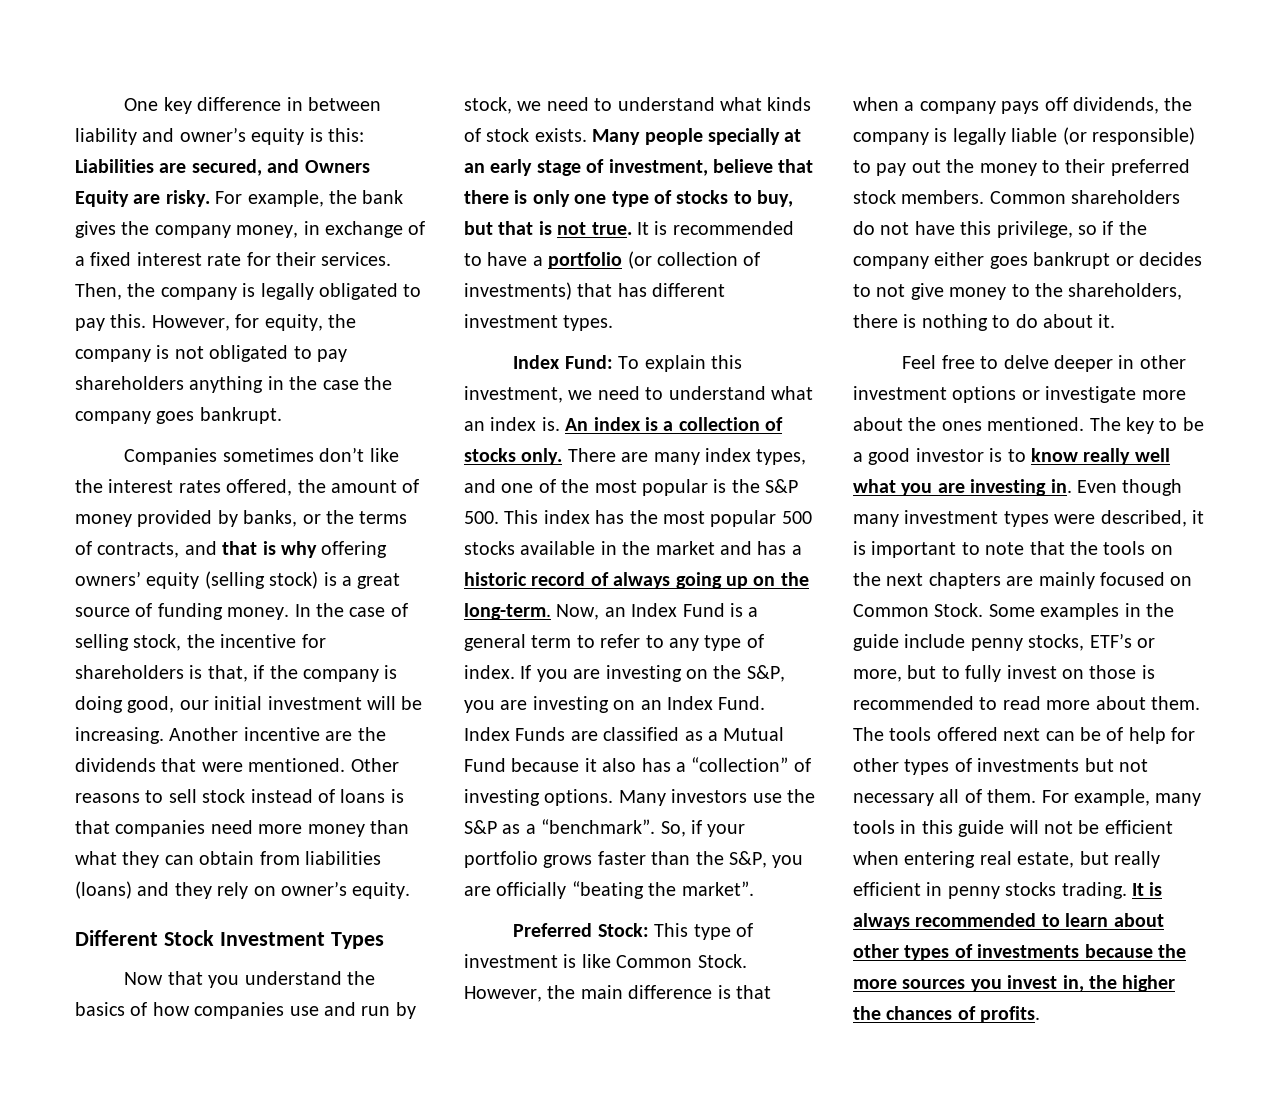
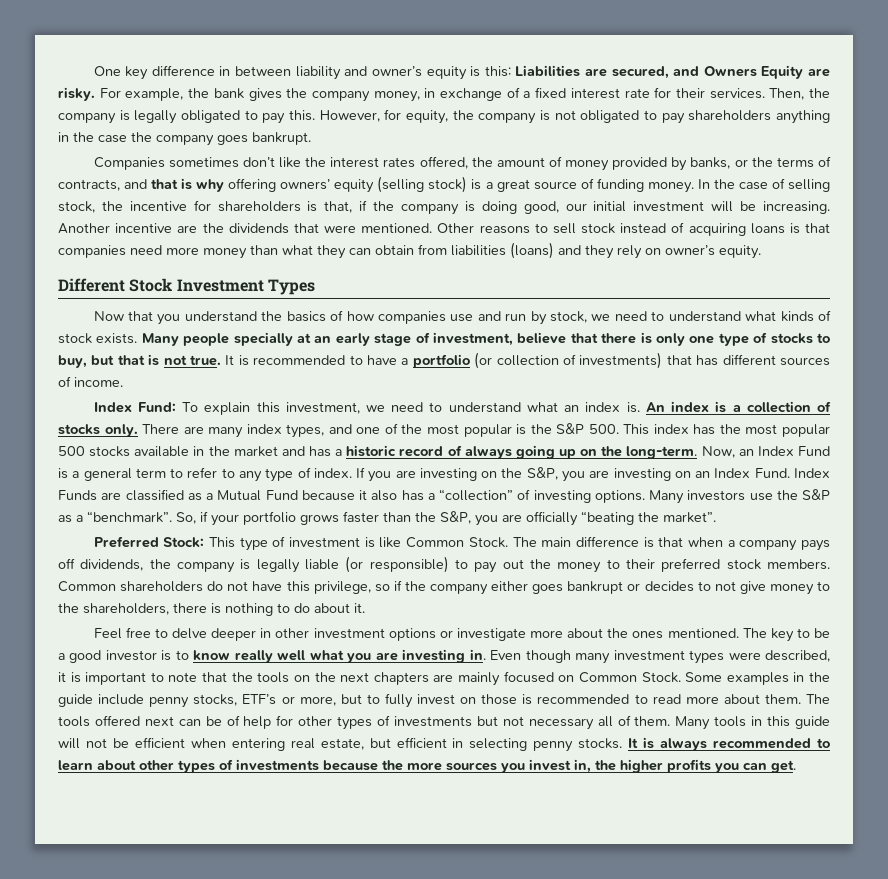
- Other reasons to sell stock instead of loans is that companies need more money than what they can obtain from liabilities (loans) and they rely on owner’s equity.
+ Other reasons to sell stock instead of acquiring loans is that companies need more money than what they can obtain from liabilities (loans) and they rely on owner’s equity.
- It is recommended to have a portfolio (or collection of investments) that has different investment types.
+ It is recommended to have a portfolio (or collection of investments) that has different sources of income.
- However, the main difference is that when a company pays off dividends, the company is legally liable (or responsible) to pay out the money to their preferred stock members.
+ The main difference is that when a company pays off dividends, the company is legally liable (or responsible) to pay out the money to their preferred stock members.
- For example, many tools in this guide will not be efficient when entering real estate, but really efficient in penny stocks trading.
+ Many tools in this guide will not be efficient when entering real estate, but efficient in selecting penny stocks.
- It is always recommended to learn about other types of investments because the more sources you invest in, the higher the chances of profits.
+ It is always recommended to learn about other types of investments because the more sources you invest in, the higher profits you can get.

